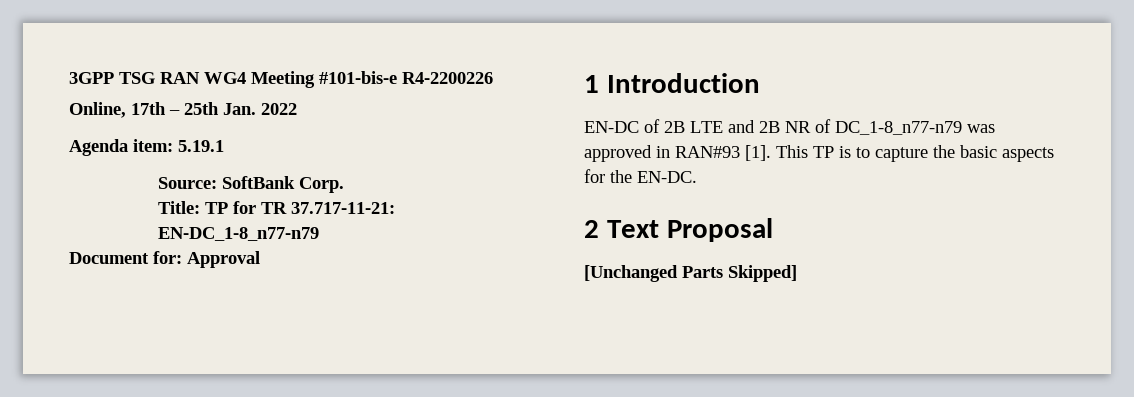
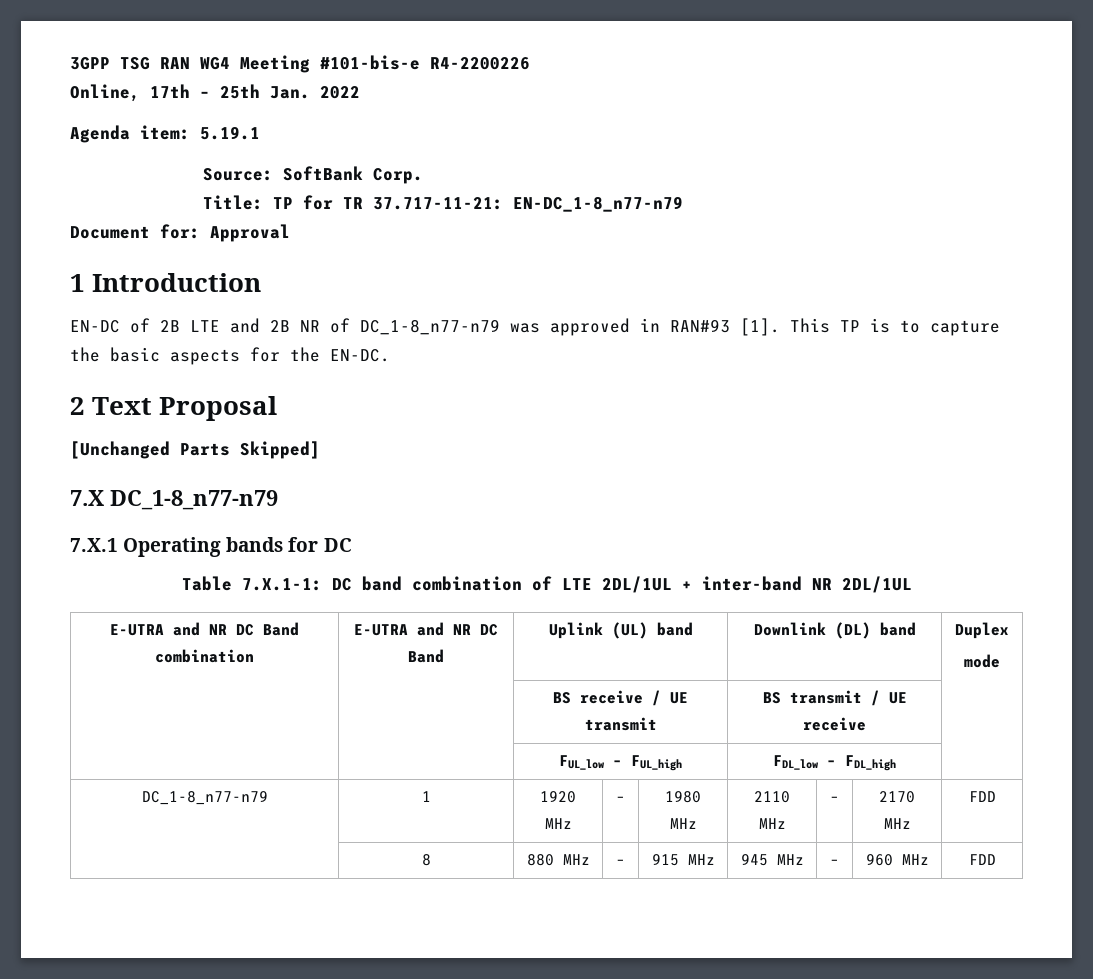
+ 7.X DC_1-8_n77-n79
+ 7.X.1 Operating bands for DC
+ Table 7.X.1-1: DC band combination of LTE 2DL/1UL + inter-band NR 2DL/1UL
+ E-UTRA and NR DC Band combination | E-UTRA and NR DC Band | Uplink (UL) band | Downlink (DL) band | Duplex
+ mode
+ | | BS receive / UE transmit | BS transmit / UE receive |
+ | | FUL_low – FUL_high | FDL_low – FDL_high |
+ DC_1-8_n77-n79 | 1 | 1920 MHz | – | 1980 MHz | 2110 MHz | – | 2170 MHz | FDD
+ | 8 | 880 MHz | – | 915 MHz | 945 MHz | – | 960 MHz | FDD

